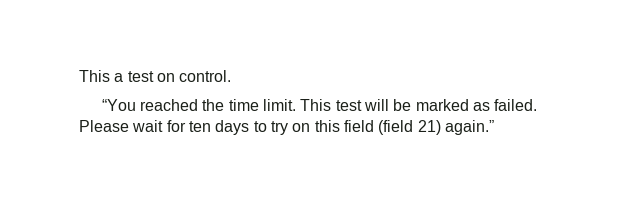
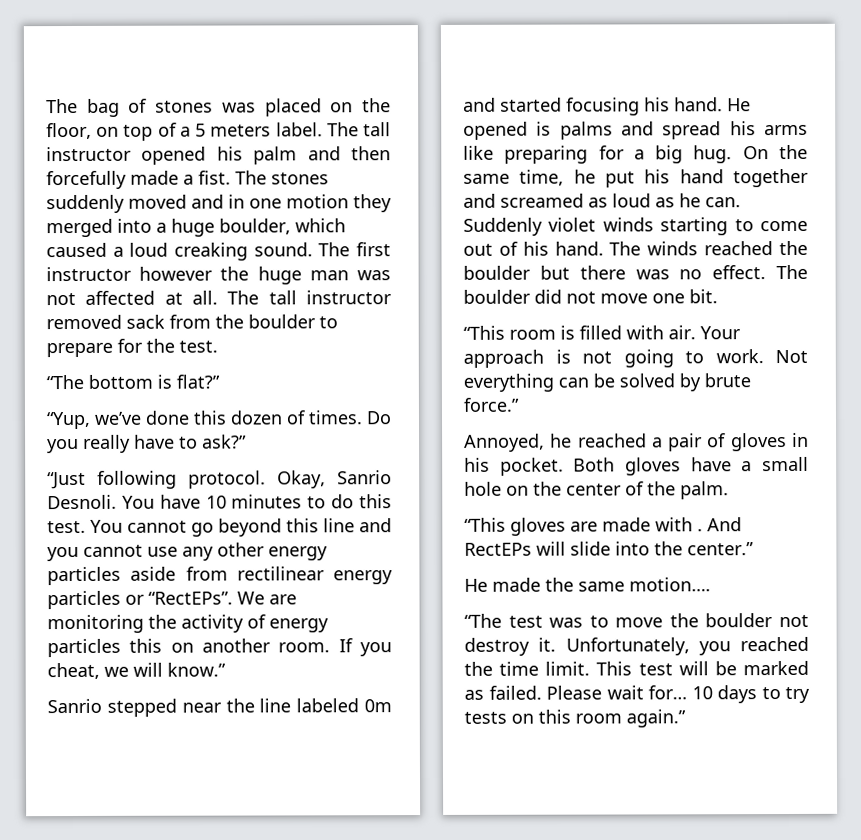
- This a test on control.
- “You reached the time limit.
+ The bag of stones was placed on the floor, on top of a 5 meters label. The tall instructor opened his palm and then forcefully made a fist. The stones suddenly moved and in one motion they merged into a huge boulder, which caused a loud creaking sound. The first instructor however the huge man was not affected at all. The tall instructor removed sack from the boulder to prepare for the test.
+ “The bottom is flat?”
+ “Yup, we’ve done this dozen of times. Do you really have to ask?”
+ “Just following protocol. Okay, Sanrio Desnoli. You have 10 minutes to do this test. You cannot go beyond this line and you cannot use any other energy particles aside from rectilinear energy particles or “RectEPs”. We are monitoring the activity of energy particles this on another room. If you cheat, we will know.”
+ Sanrio stepped near the line labeled 0m and started focusing his hand. He opened is palms and spread his arms like preparing for a big hug. On the same time, he put his hand together and screamed as loud as he can. Suddenly violet winds starting to come out of his hand. The winds reached the boulder but there was no effect. The boulder did not move one bit.
+ “This room is filled with air. Your approach is not going to work. Not everything can be solved by brute force.”
+ Annoyed, he reached a pair of gloves in his pocket. Both gloves have a small hole on the center of the palm.
+ “This gloves are made with . And RectEPs will slide into the center.”
+ He made the same motion….
+ “The test was to move the boulder not destroy it. Unfortunately, you reached the time limit.
- Please wait for ten days to try on this field (field 21) again.”
+ Please wait for… 10 days to try tests on this room again.”

